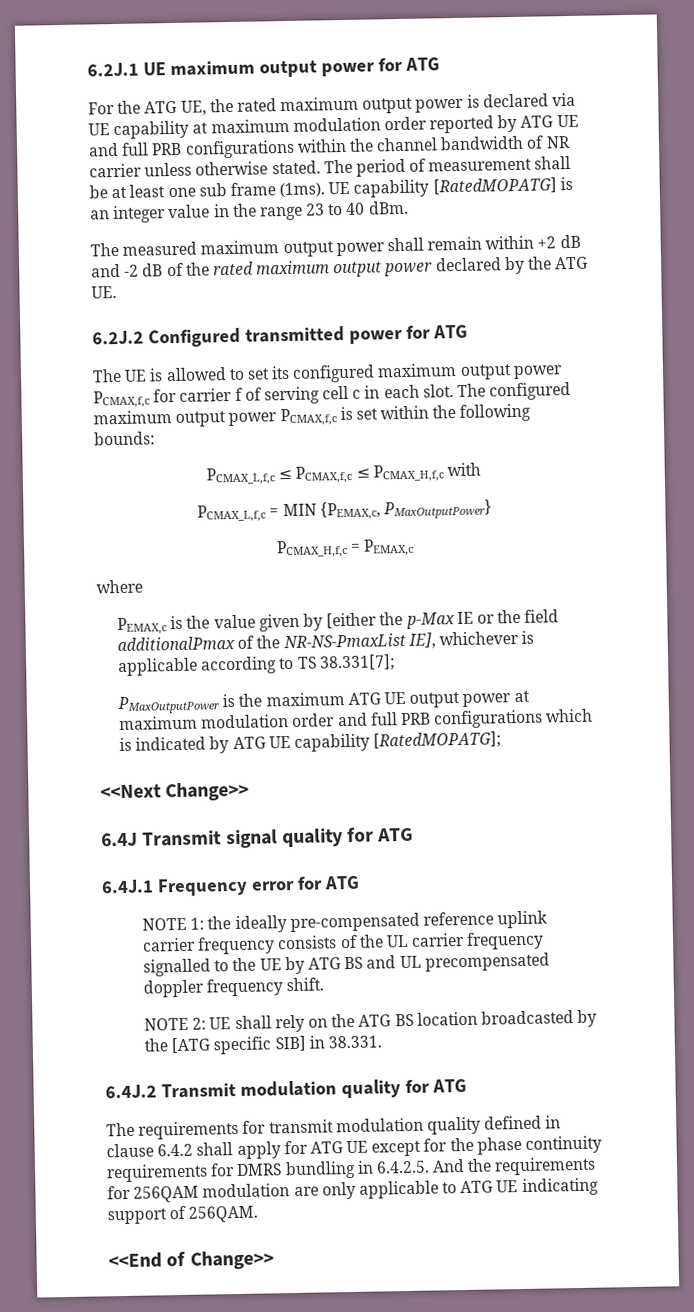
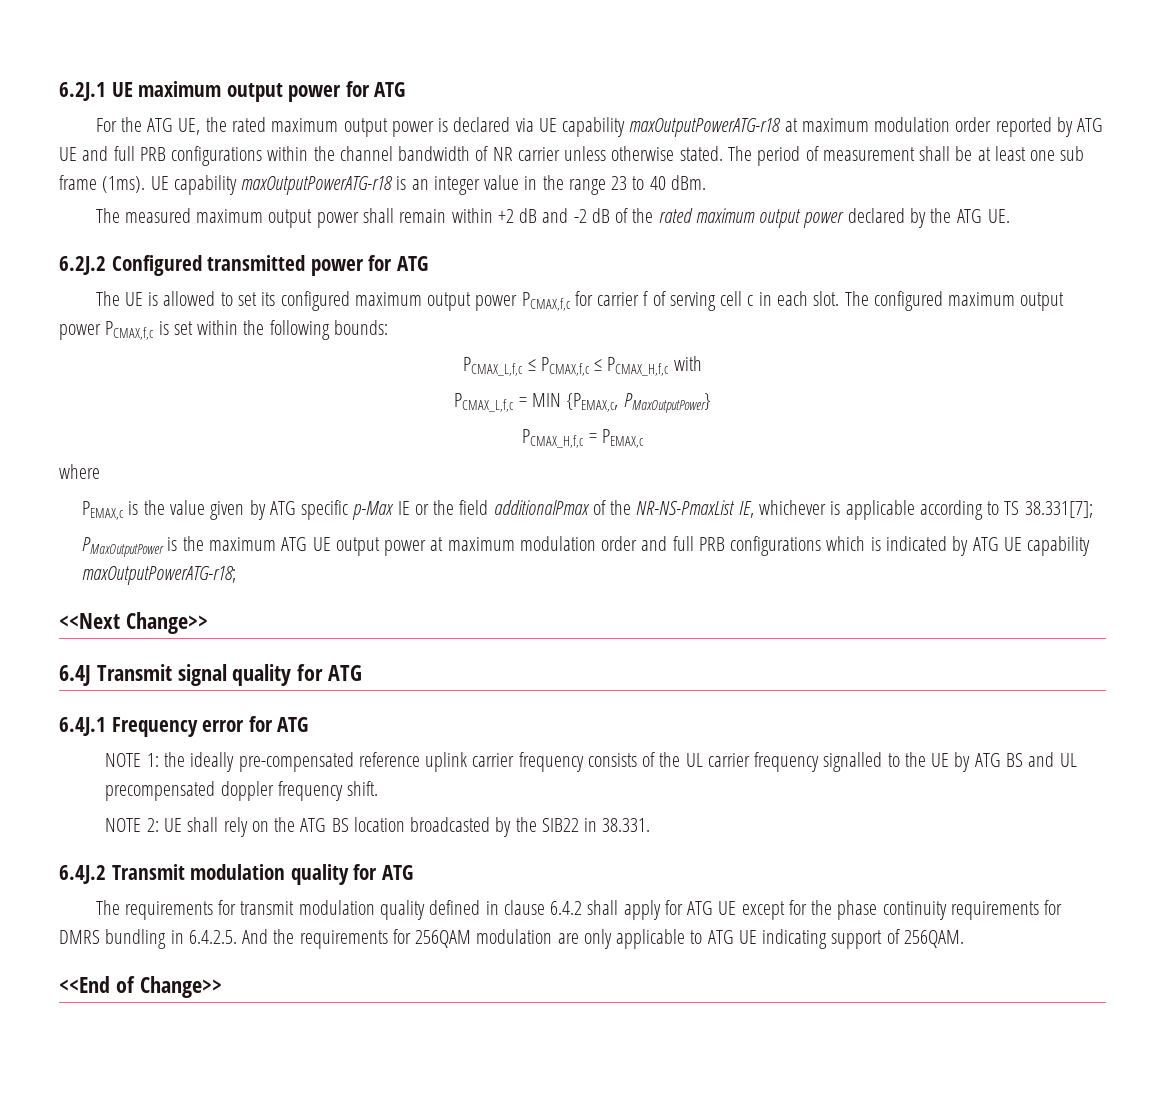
- For the ATG UE, the rated maximum output power is declared via UE capability at maximum modulation order reported by ATG UE and full PRB configurations within the channel bandwidth of NR carrier unless otherwise stated.
+ For the ATG UE, the rated maximum output power is declared via UE capability maxOutputPowerATG-r18 at maximum modulation order reported by ATG UE and full PRB configurations within the channel bandwidth of NR carrier unless otherwise stated.
- UE capability [RatedMOPATG] is an integer value in the range 23 to 40 dBm.
+ UE capability maxOutputPowerATG-r18 is an integer value in the range 23 to 40 dBm.
- PEMAX,c is the value given by [either the p-Max IE or the field additionalPmax of the NR-NS-PmaxList IE], whichever is applicable according to TS 38.331[7];
+ PEMAX,c is the value given by ATG specific p-Max IE or the field additionalPmax of the NR-NS-PmaxList IE, whichever is applicable according to TS 38.331[7];
- PMaxOutputPower is the maximum ATG UE output power at maximum modulation order and full PRB configurations which is indicated by ATG UE capability [RatedMOPATG];
+ PMaxOutputPower is the maximum ATG UE output power at maximum modulation order and full PRB configurations which is indicated by ATG UE capability maxOutputPowerATG-r18;
- NOTE 2: UE shall rely on the ATG BS location broadcasted by the [ATG specific SIB] in 38.331.
+ NOTE 2: UE shall rely on the ATG BS location broadcasted by the SIB22 in 38.331.

